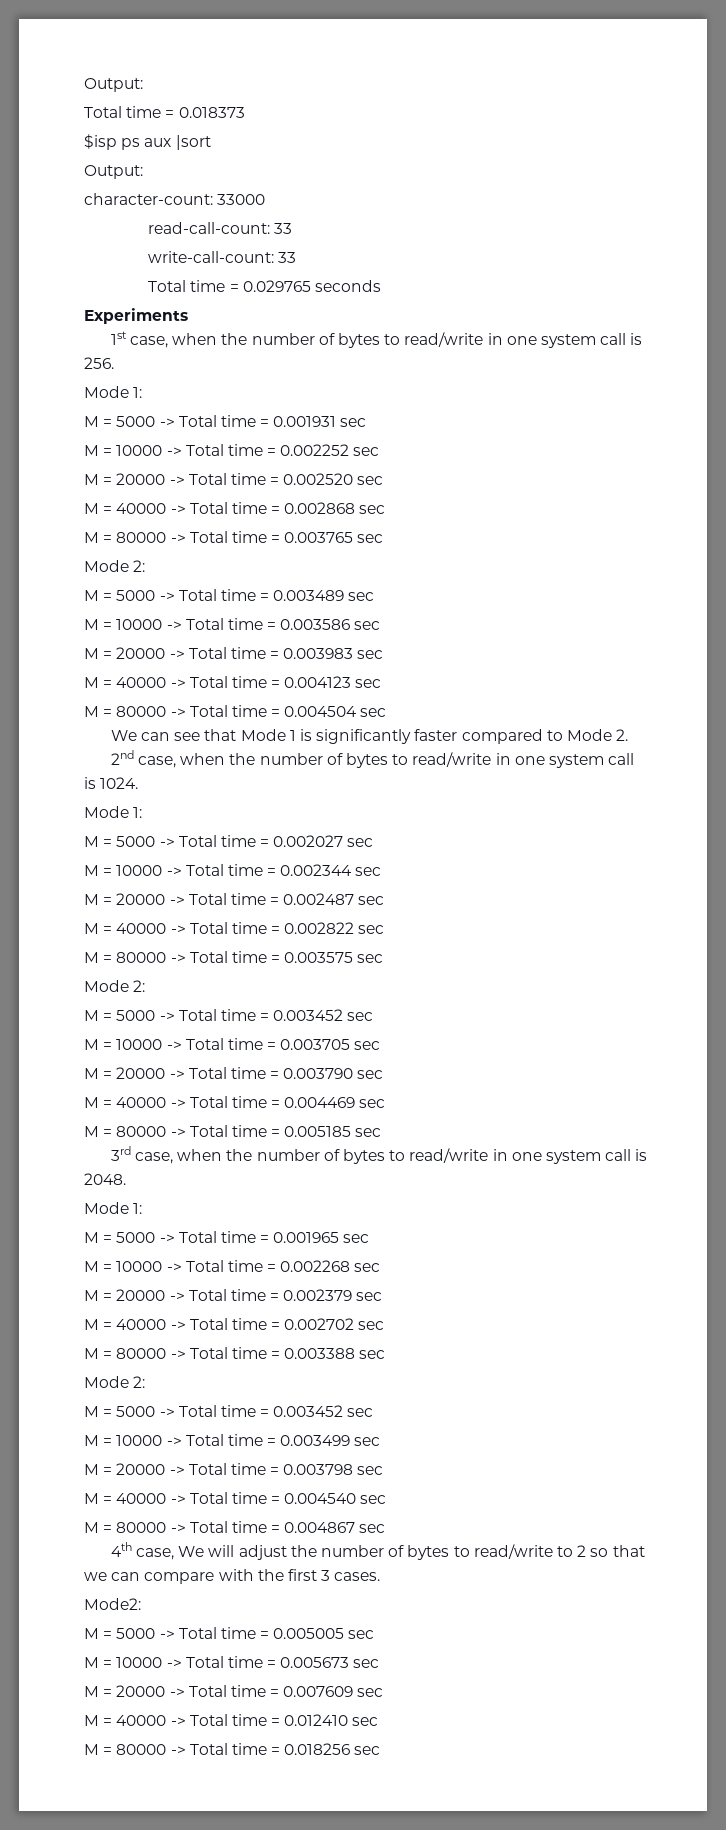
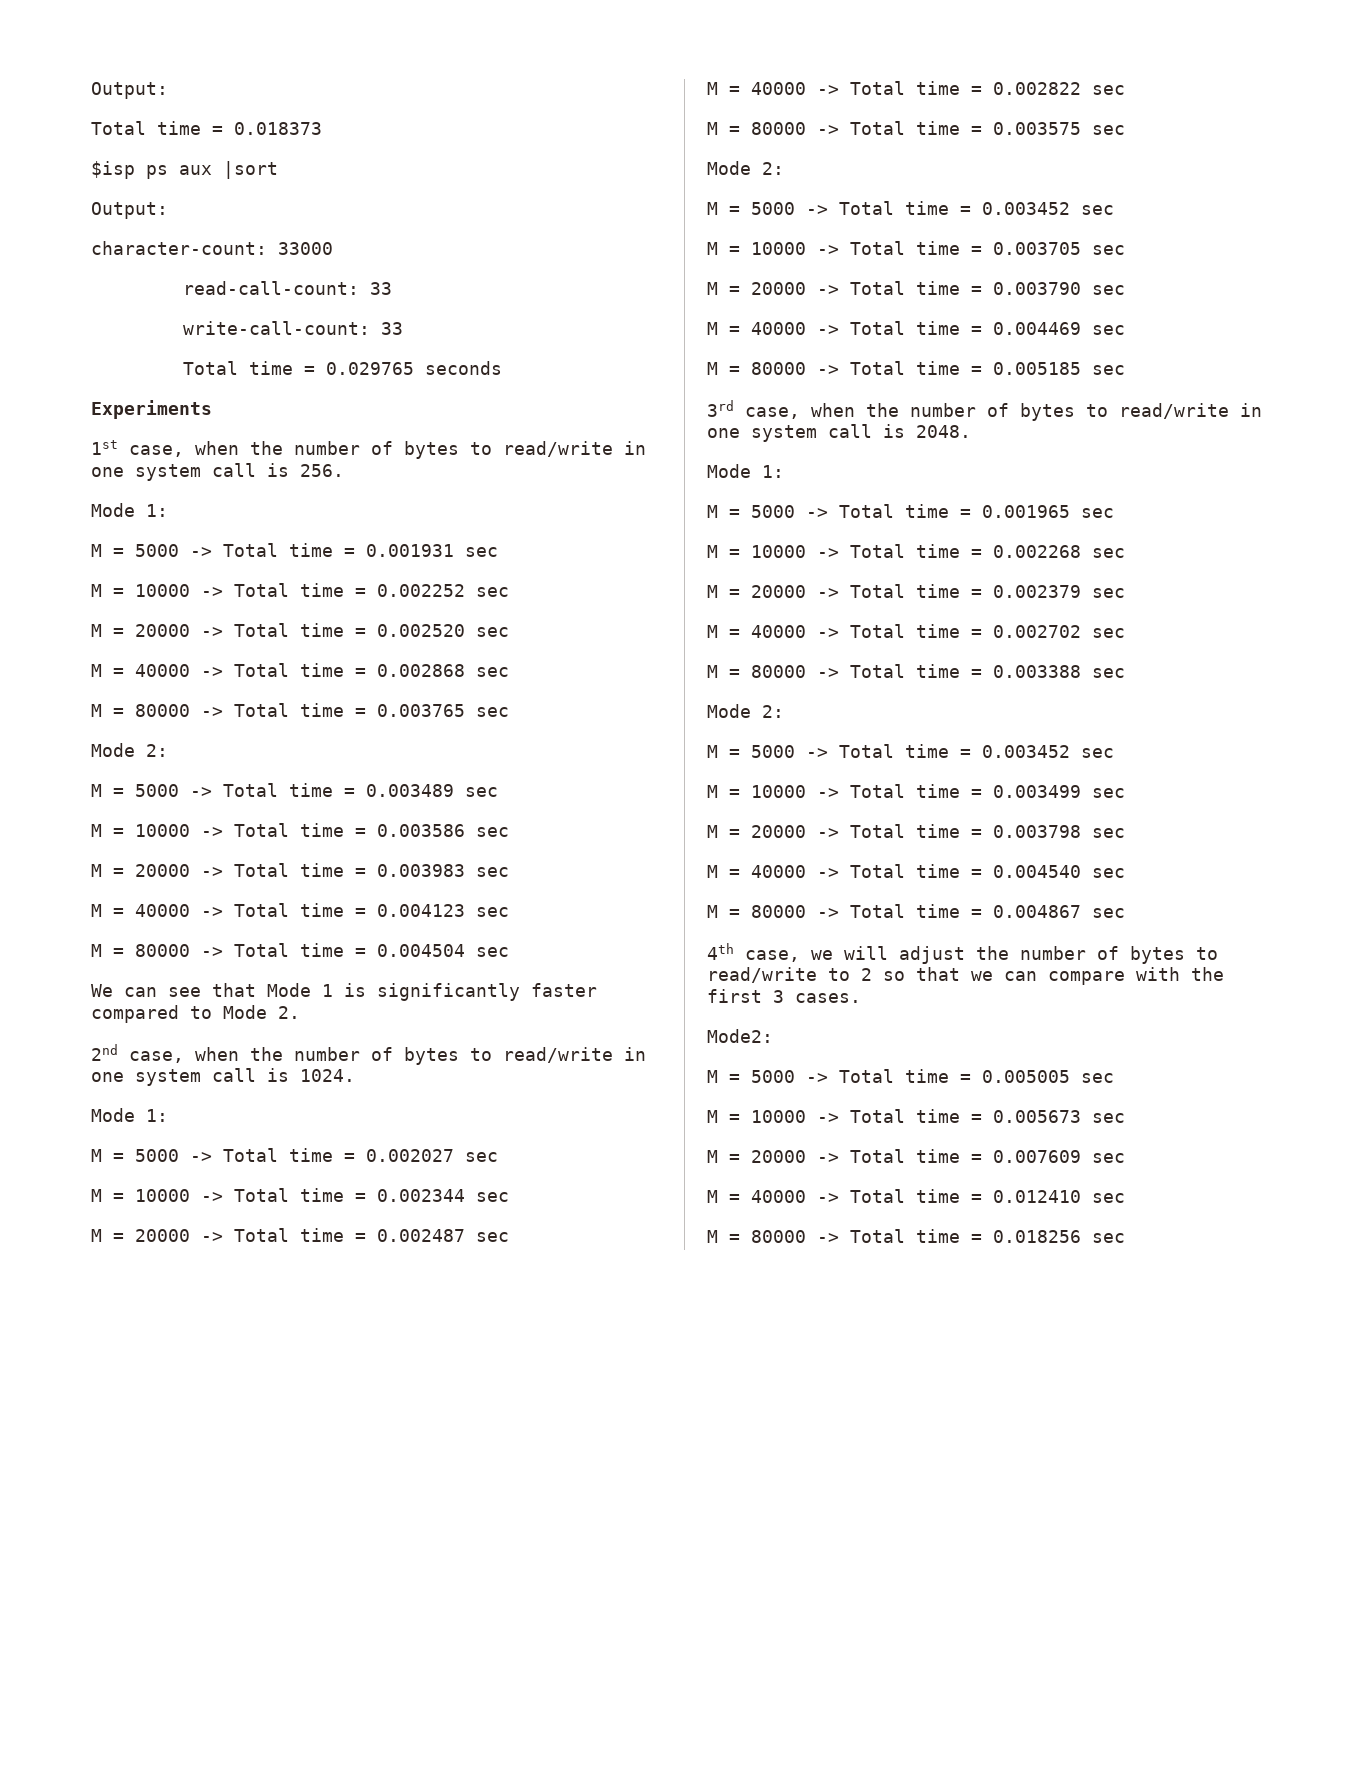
- 4th case, We will adjust the number of bytes to read/write to 2 so that we can compare with the first 3 cases.
+ 4th case, we will adjust the number of bytes to read/write to 2 so that we can compare with the first 3 cases.

